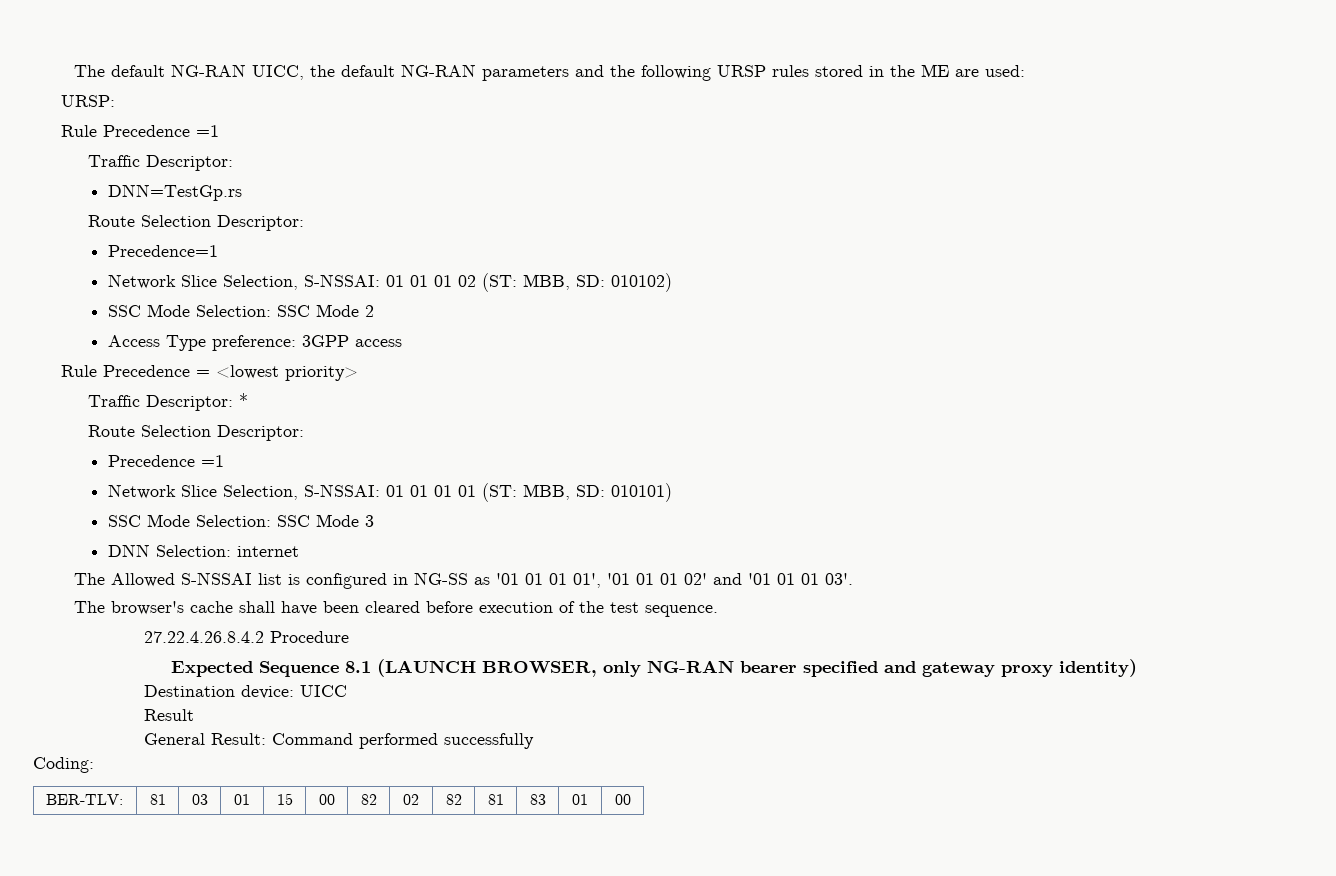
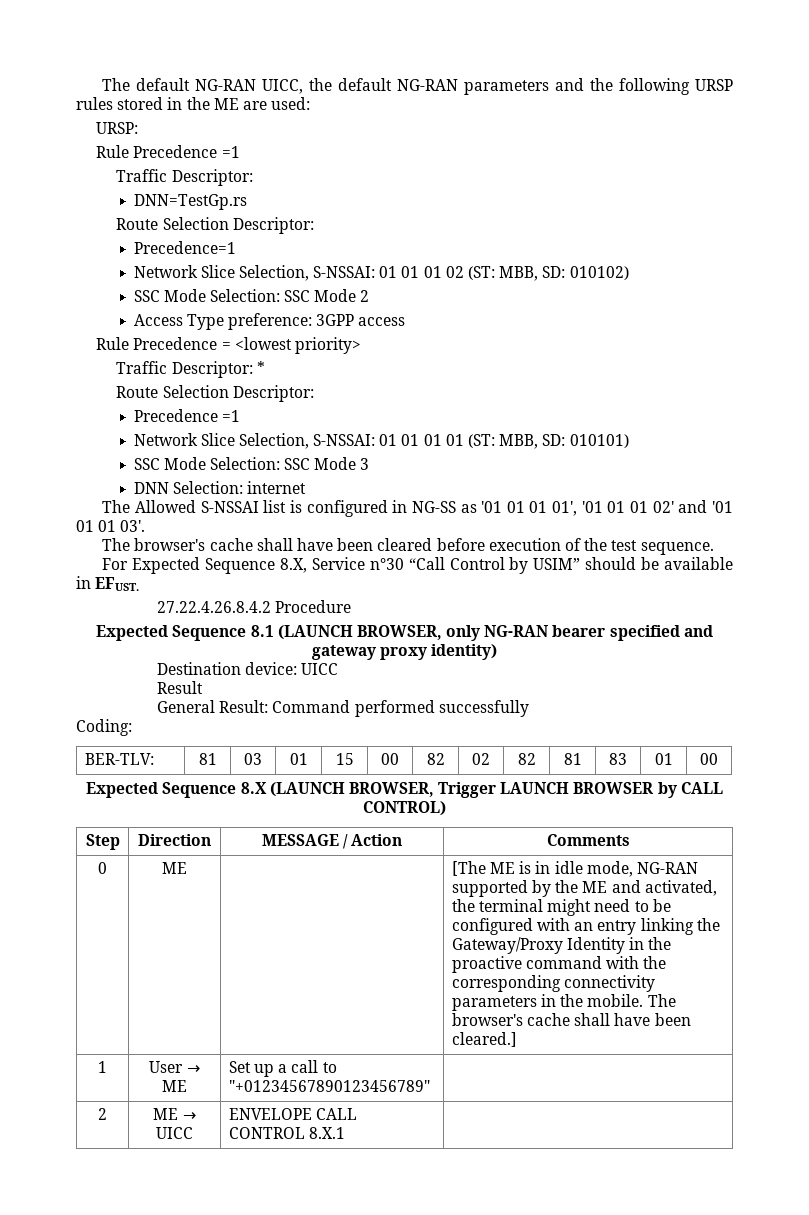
+ For Expected Sequence 8.X, Service n°30 “Call Control by USIM” should be available in EFUST.
+ Expected Sequence 8.X (LAUNCH BROWSER, Trigger LAUNCH BROWSER by CALL CONTROL)
+ Step | Direction | MESSAGE / Action | Comments
+ 0 | ME | | [The ME is in idle mode, NG-RAN supported by the ME and activated, the terminal might need to be configured with an entry linking the Gateway/Proxy Identity in the proactive command with the corresponding connectivity parameters in the mobile. The browser's cache shall have been cleared.]
+ 1 | User → ME | Set up a call to "+01234567890123456789" |
+ 2 | ME → UICC | ENVELOPE CALL CONTROL 8.X.1 |

